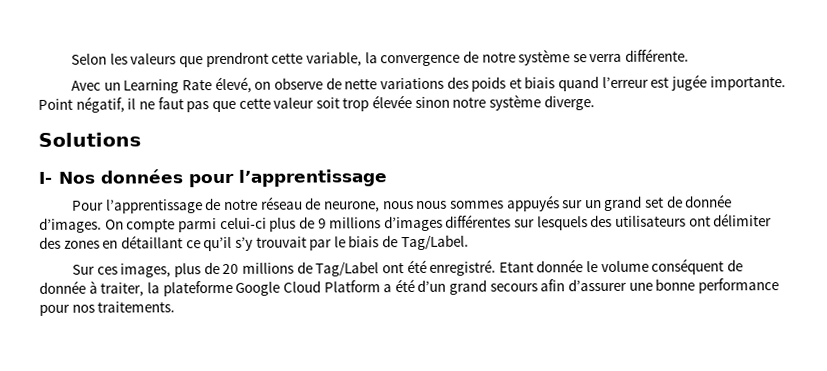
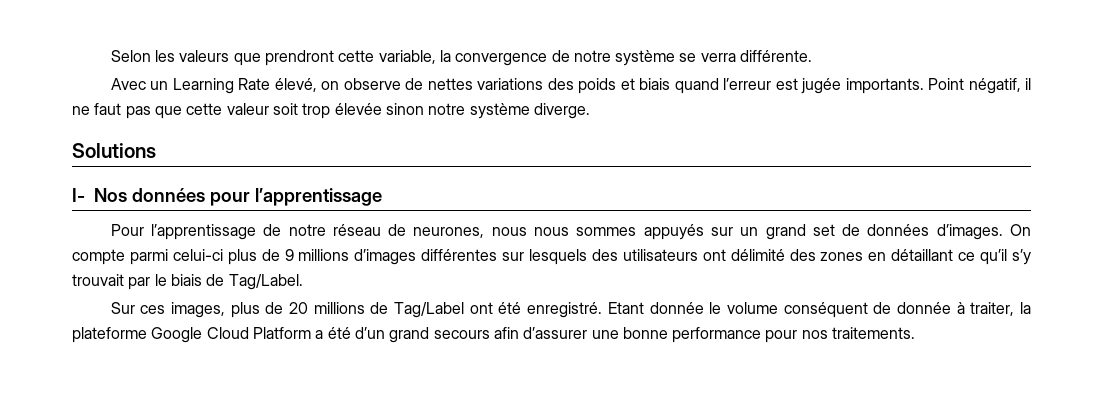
- Avec un Learning Rate élevé, on observe de nette variations des poids et biais quand l’erreur est jugée importante.
+ Avec un Learning Rate élevé, on observe de nettes variations des poids et biais quand l’erreur est jugée importants.
- Pour l’apprentissage de notre réseau de neurone, nous nous sommes appuyés sur un grand set de donnée d’images.
+ Pour l’apprentissage de notre réseau de neurones, nous nous sommes appuyés sur un grand set de données d’images.
- On compte parmi celui-ci plus de 9 millions d’images différentes sur lesquels des utilisateurs ont délimiter des zones en détaillant ce qu’il s’y trouvait par le biais de Tag/Label.
+ On compte parmi celui-ci plus de 9 millions d’images différentes sur lesquels des utilisateurs ont délimité des zones en détaillant ce qu’il s’y trouvait par le biais de Tag/Label.

